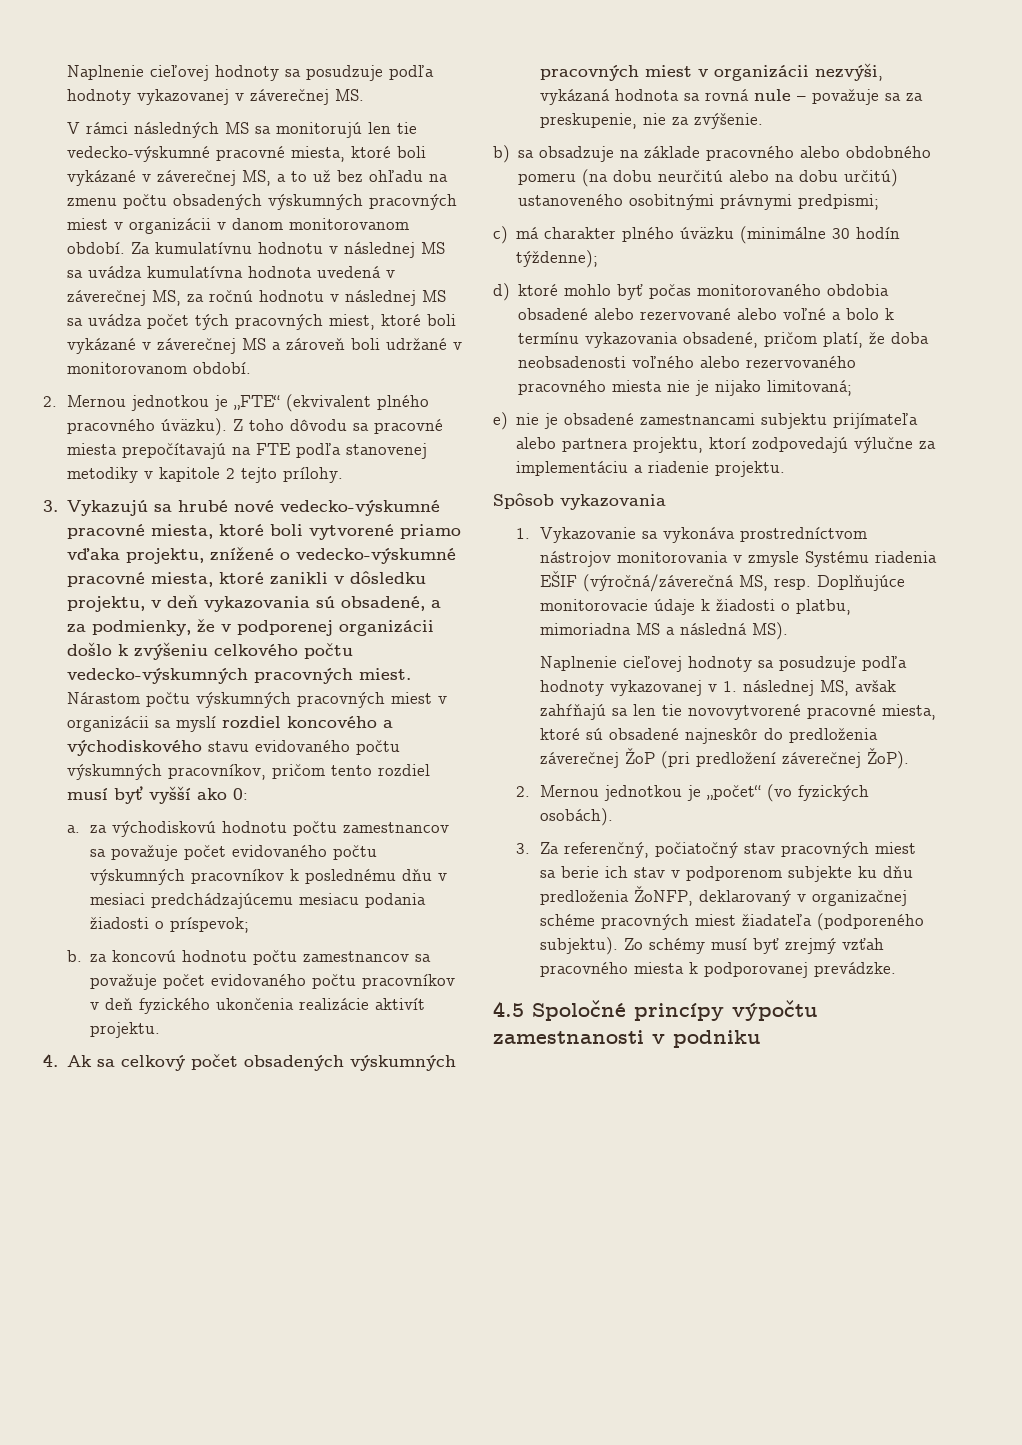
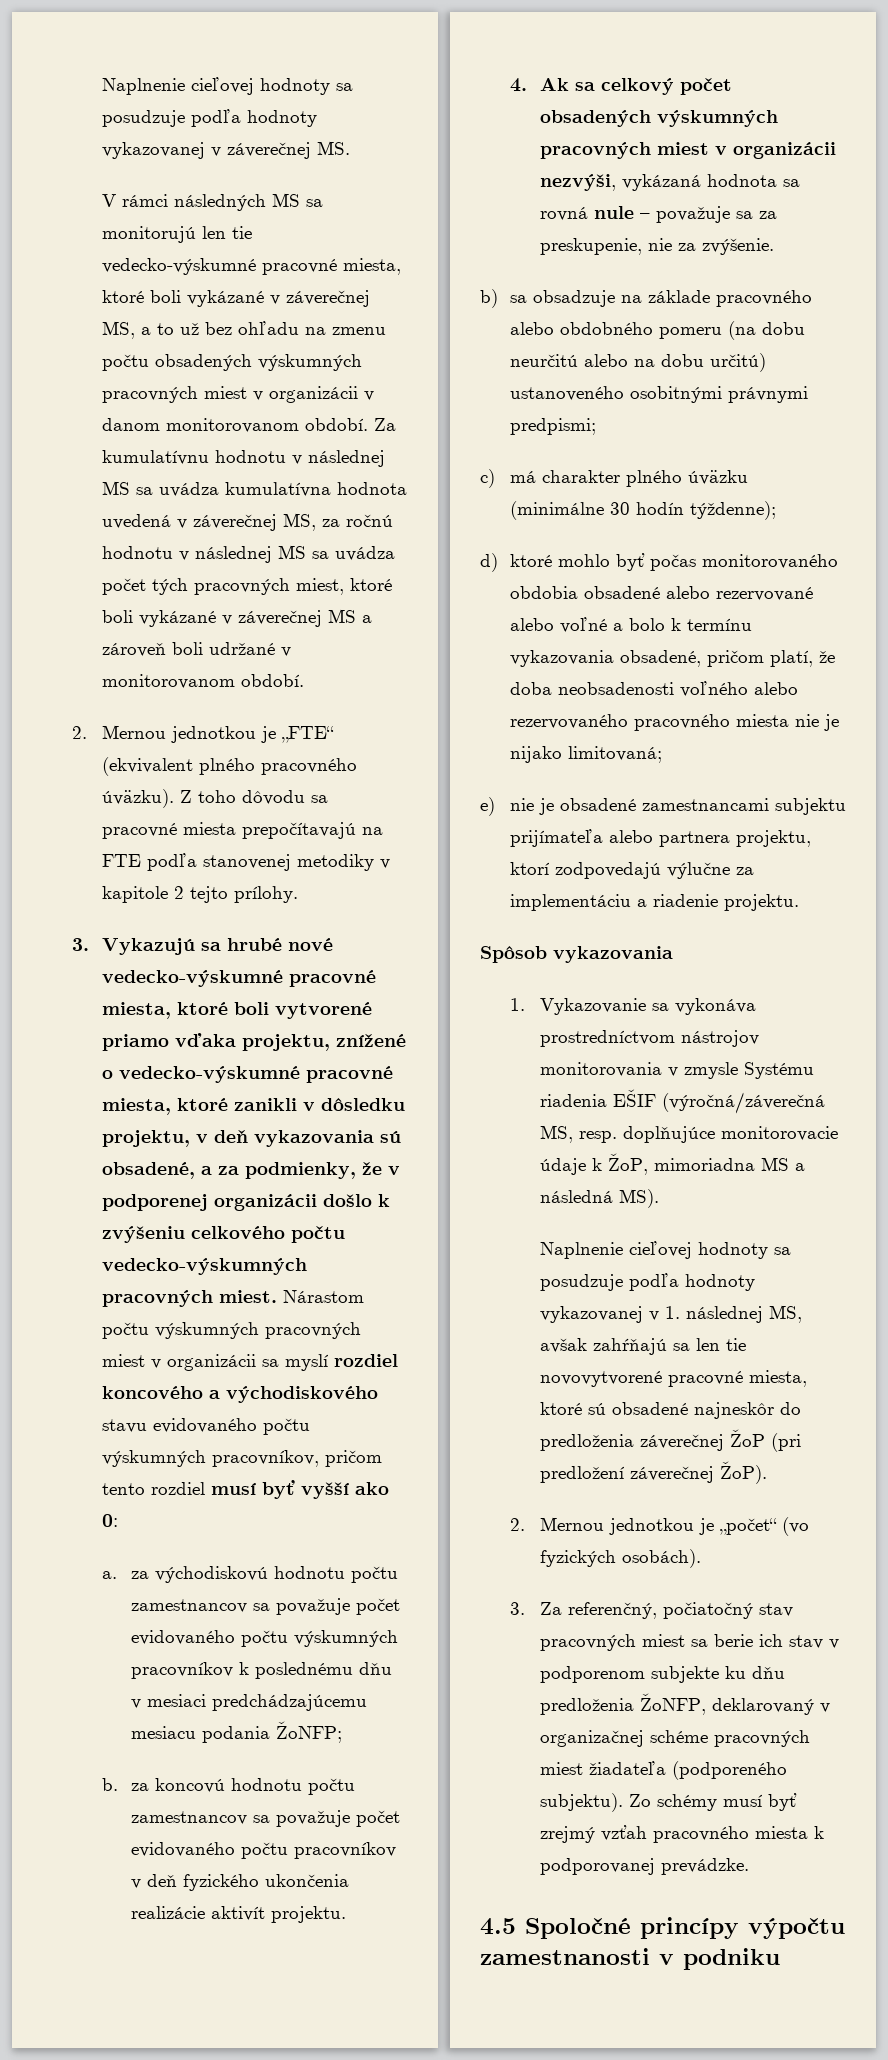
- a. za východiskovú hodnotu počtu zamestnancov sa považuje počet evidovaného počtu výskumných pracovníkov k poslednému dňu v mesiaci predchádzajúcemu mesiacu podania žiadosti o príspevok;
+ a. za východiskovú hodnotu počtu zamestnancov sa považuje počet evidovaného počtu výskumných pracovníkov k poslednému dňu v mesiaci predchádzajúcemu mesiacu podania ŽoNFP;
- 1. Vykazovanie sa vykonáva prostredníctvom nástrojov monitorovania v zmysle Systému riadenia EŠIF (výročná/záverečná MS, resp. Doplňujúce monitorovacie údaje k žiadosti o platbu, mimoriadna MS a následná MS).
+ 1. Vykazovanie sa vykonáva prostredníctvom nástrojov monitorovania v zmysle Systému riadenia EŠIF (výročná/záverečná MS, resp. doplňujúce monitorovacie údaje k ŽoP, mimoriadna MS a následná MS).

